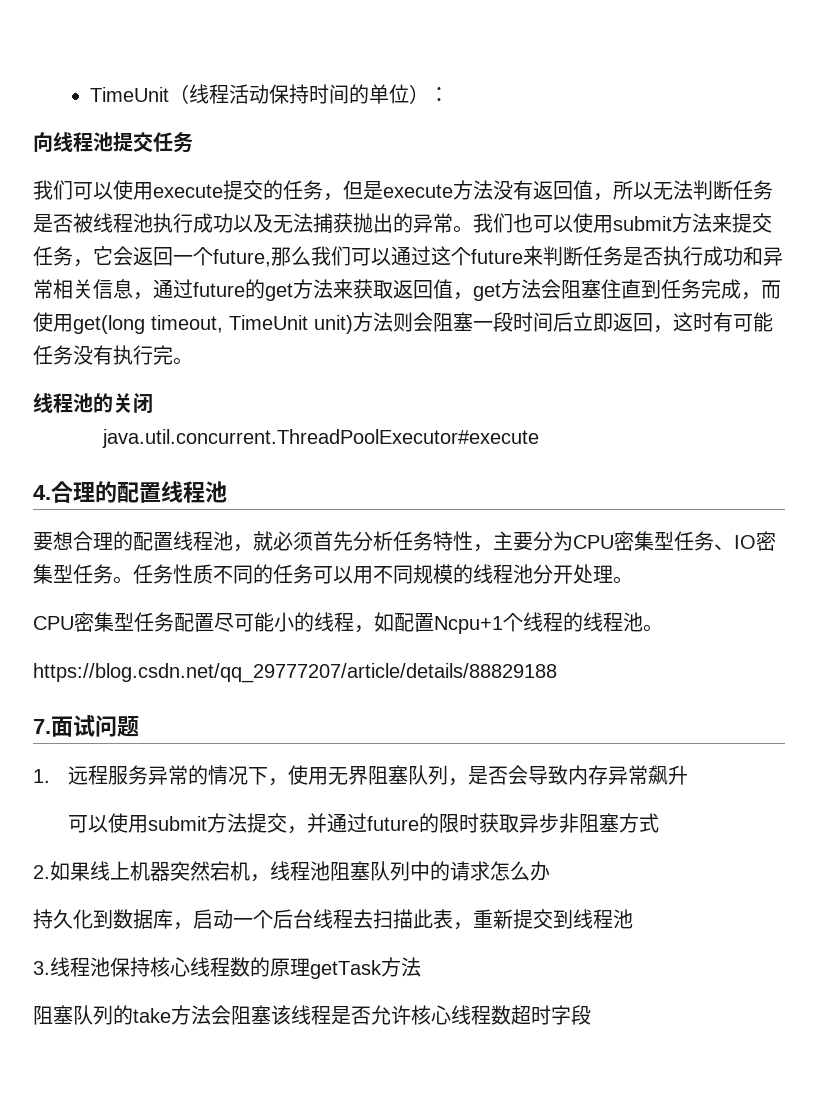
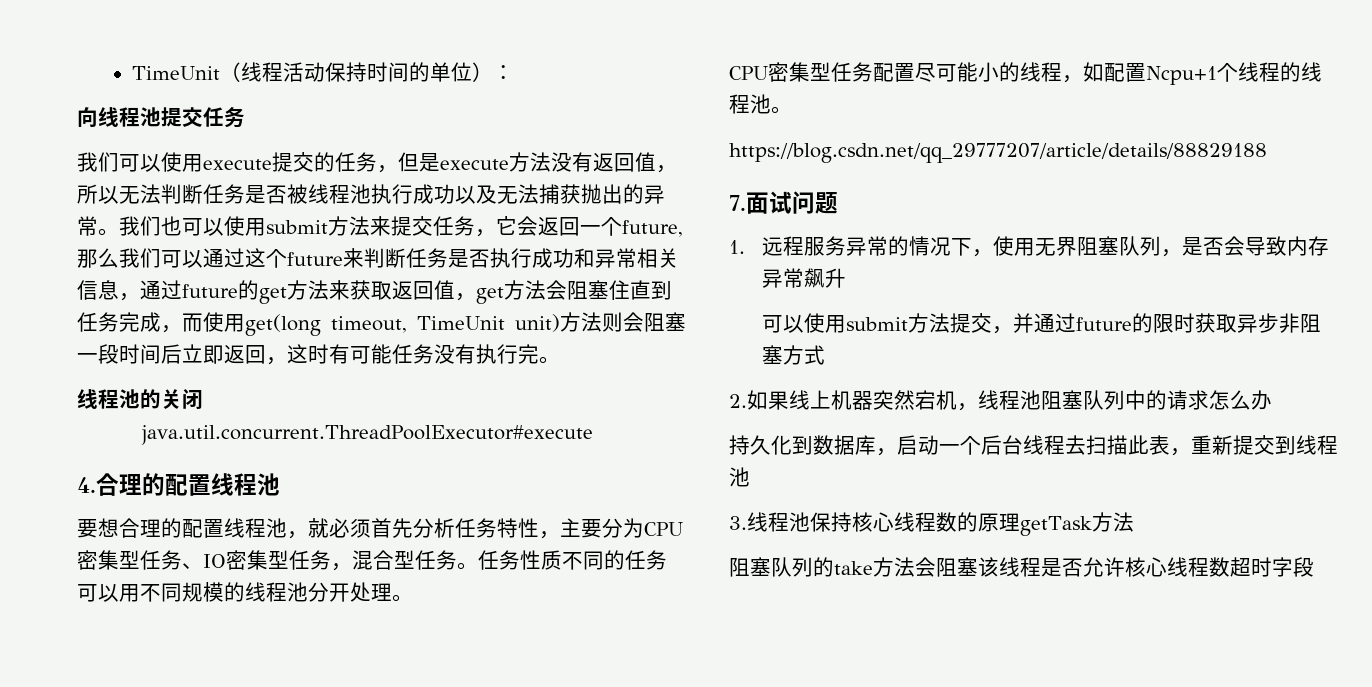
- 要想合理的配置线程池，就必须首先分析任务特性，主要分为CPU密集型任务、IO密集型任务。
+ 要想合理的配置线程池，就必须首先分析任务特性，主要分为CPU密集型任务、IO密集型任务，混合型任务。

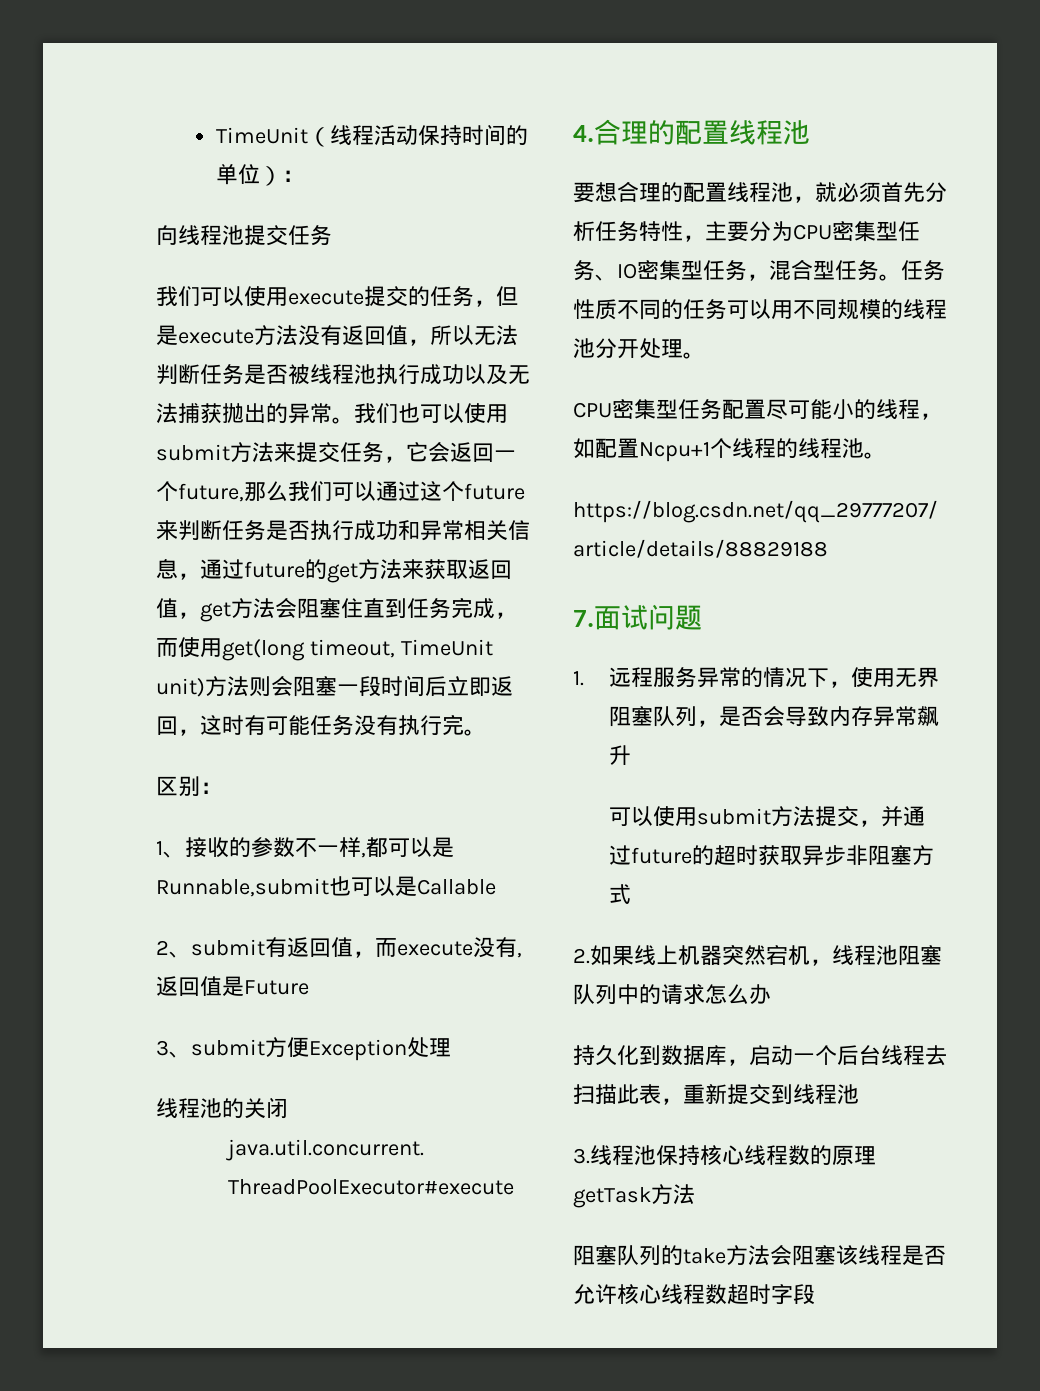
+ 区别：
+ 1、接收的参数不一样,都可以是Runnable,submit也可以是Callable
+ 2、submit有返回值，而execute没有,返回值是Future
+ 3、submit方便Exception处理
- 可以使用submit方法提交，并通过future的限时获取异步非阻塞方式
+ 可以使用submit方法提交，并通过future的超时获取异步非阻塞方式

